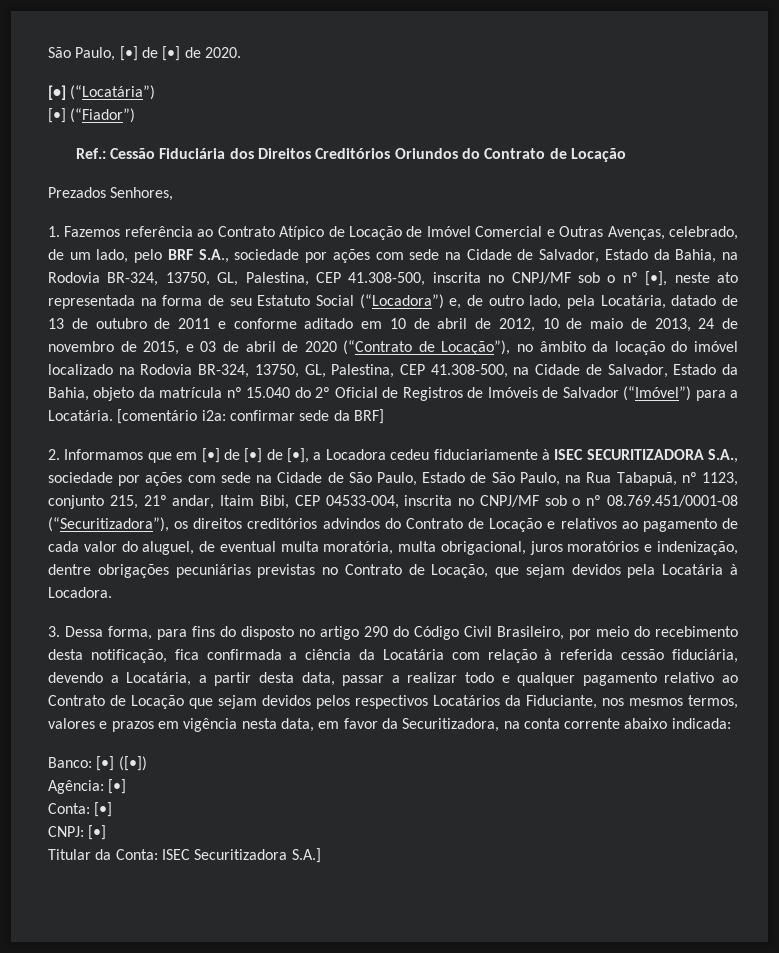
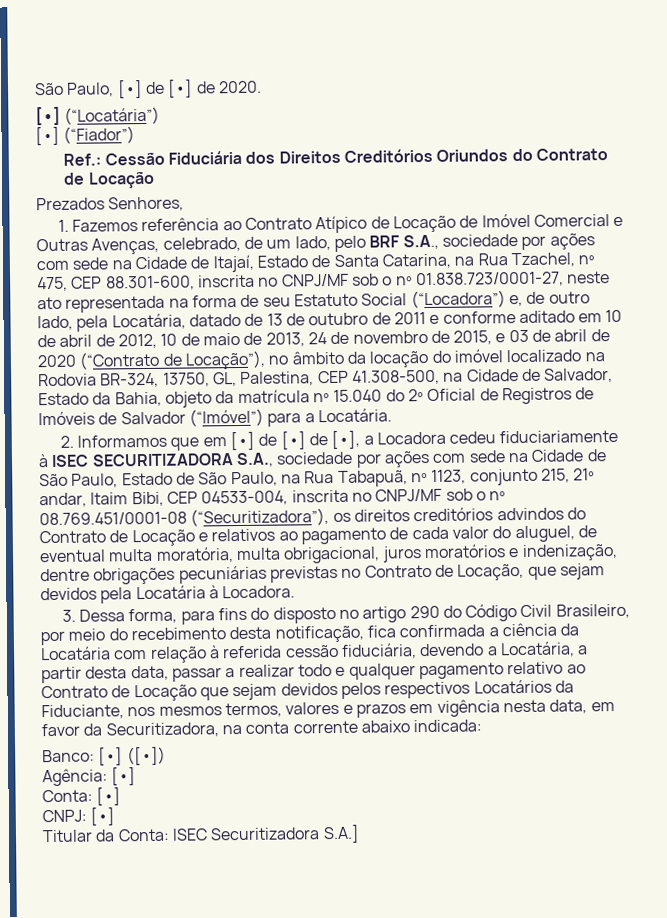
- 1. Fazemos referência ao Contrato Atípico de Locação de Imóvel Comercial e Outras Avenças, celebrado, de um lado, pelo BRF S.A., sociedade por ações com sede na Cidade de Salvador, Estado da Bahia, na Rodovia BR-324, 13750, GL, Palestina, CEP 41.308-500, inscrita no CNPJ/MF sob o nº [•], neste ato representada na forma de seu Estatuto Social (“Locadora”) e, de outro lado, pela Locatária, datado de 13 de outubro de 2011 e conforme aditado em 10 de abril de 2012, 10 de maio de 2013, 24 de novembro de 2015, e 03 de abril de 2020 (“Contrato de Locação”), no âmbito da locação do imóvel localizado na Rodovia BR-324, 13750, GL, Palestina, CEP 41.308-500, na Cidade de Salvador, Estado da Bahia, objeto da matrícula nº 15.040 do 2º Oficial de Registros de Imóveis de Salvador (“Imóvel”) para a Locatária. [comentário i2a: confirmar sede da BRF]
+ 1. Fazemos referência ao Contrato Atípico de Locação de Imóvel Comercial e Outras Avenças, celebrado, de um lado, pelo BRF S.A., sociedade por ações com sede na Cidade de Itajaí, Estado de Santa Catarina, na Rua Tzachel, nº 475, CEP 88.301-600, inscrita no CNPJ/MF sob o nº 01.838.723/0001-27, neste ato representada na forma de seu Estatuto Social (“Locadora”) e, de outro lado, pela Locatária, datado de 13 de outubro de 2011 e conforme aditado em 10 de abril de 2012, 10 de maio de 2013, 24 de novembro de 2015, e 03 de abril de 2020 (“Contrato de Locação”), no âmbito da locação do imóvel localizado na Rodovia BR-324, 13750, GL, Palestina, CEP 41.308-500, na Cidade de Salvador, Estado da Bahia, objeto da matrícula nº 15.040 do 2º Oficial de Registros de Imóveis de Salvador (“Imóvel”) para a Locatária.

